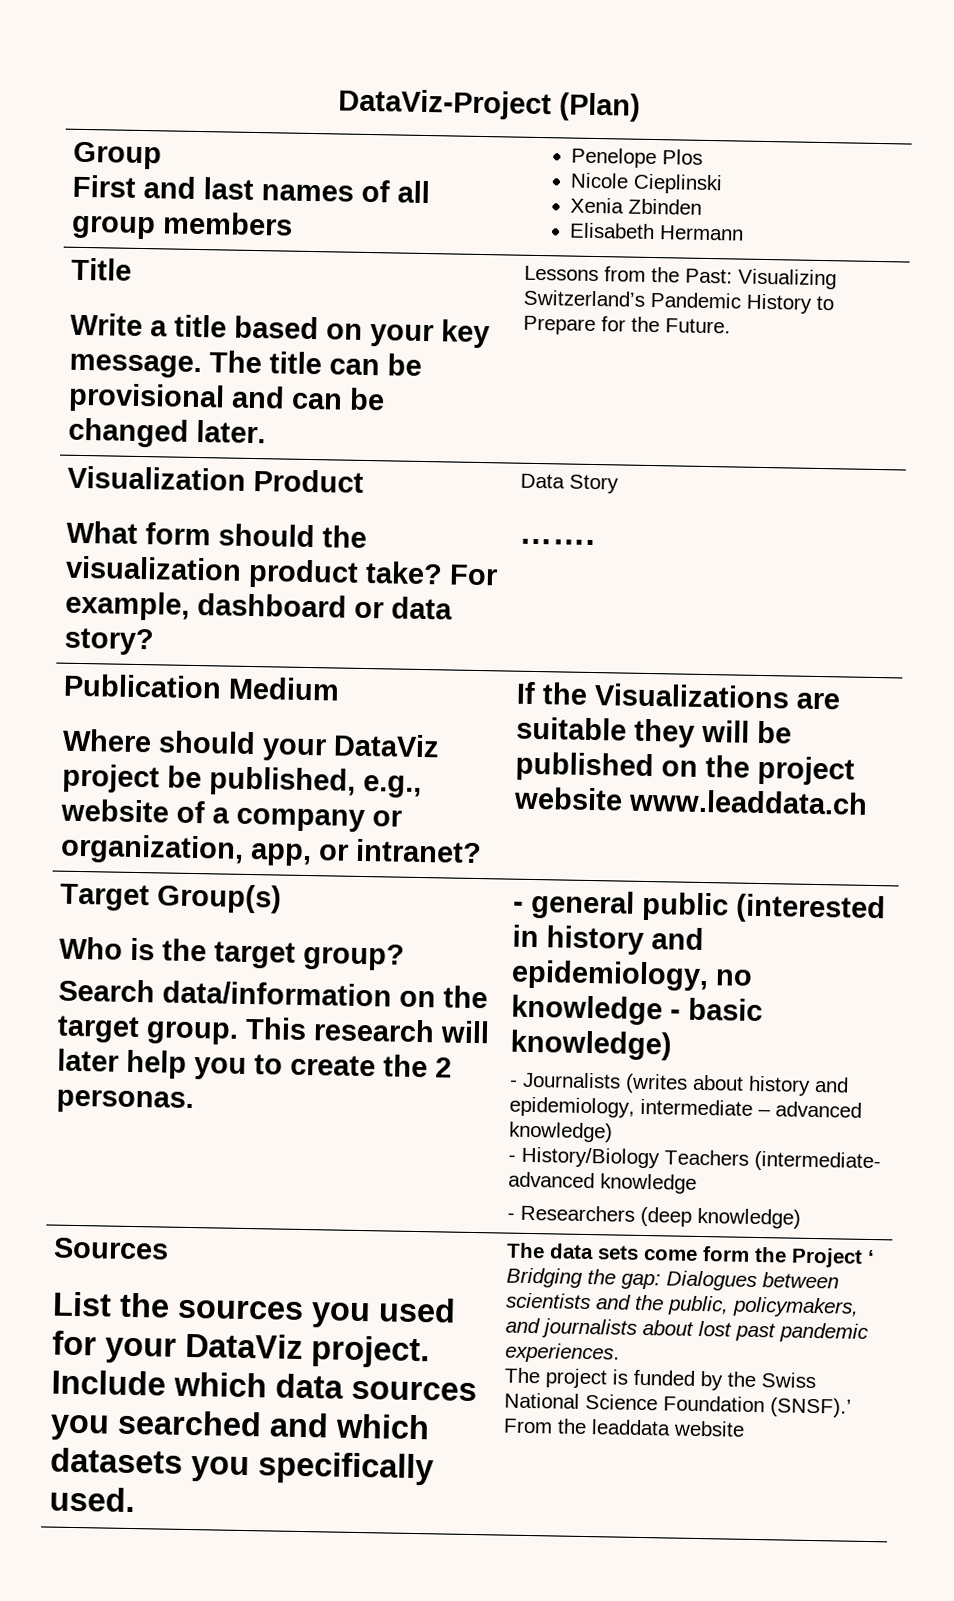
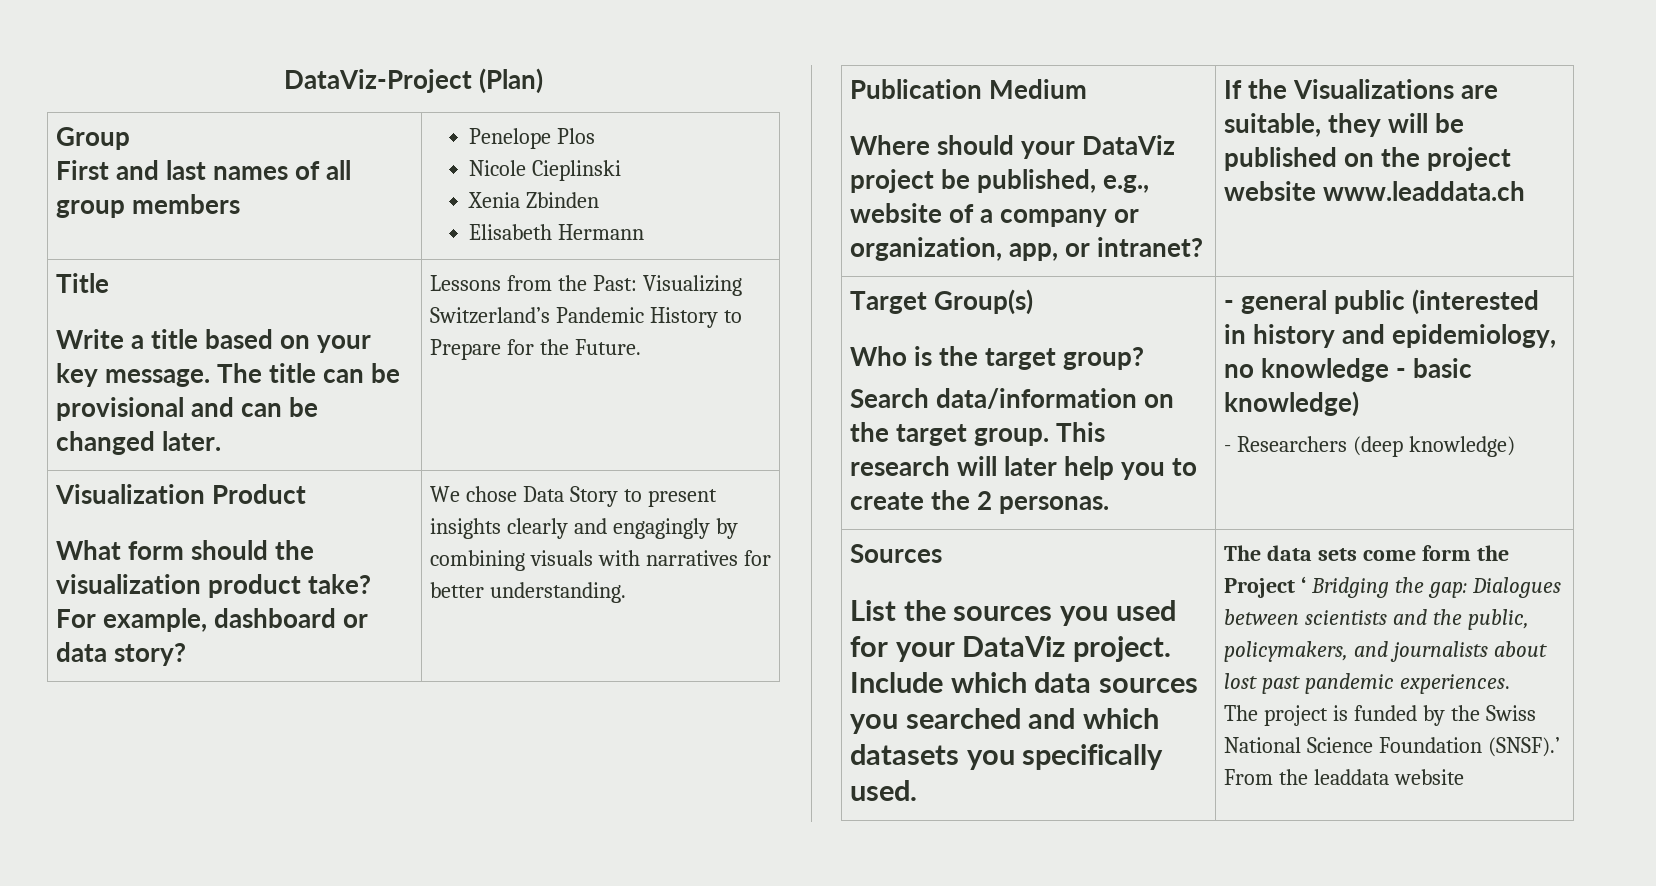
  Visualization Product
- What form should the visualization product take? For example, dashboard or data story? | Data Story
- …….
+ What form should the visualization product take? For example, dashboard or data story? | We chose Data Story to present insights clearly and engagingly by combining visuals with narratives for better understanding.
  Publication Medium
- Where should your DataViz project be published, e.g., website of a company or organization, app, or intranet? | If the Visualizations are suitable they will be published on the project website www.leaddata.ch
+ Where should your DataViz project be published, e.g., website of a company or organization, app, or intranet? | If the Visualizations are suitable, they will be published on the project website www.leaddata.ch
- - Journalists (writes about history and epidemiology, intermediate – advanced knowledge)
- - History/Biology Teachers (intermediate- advanced knowledge

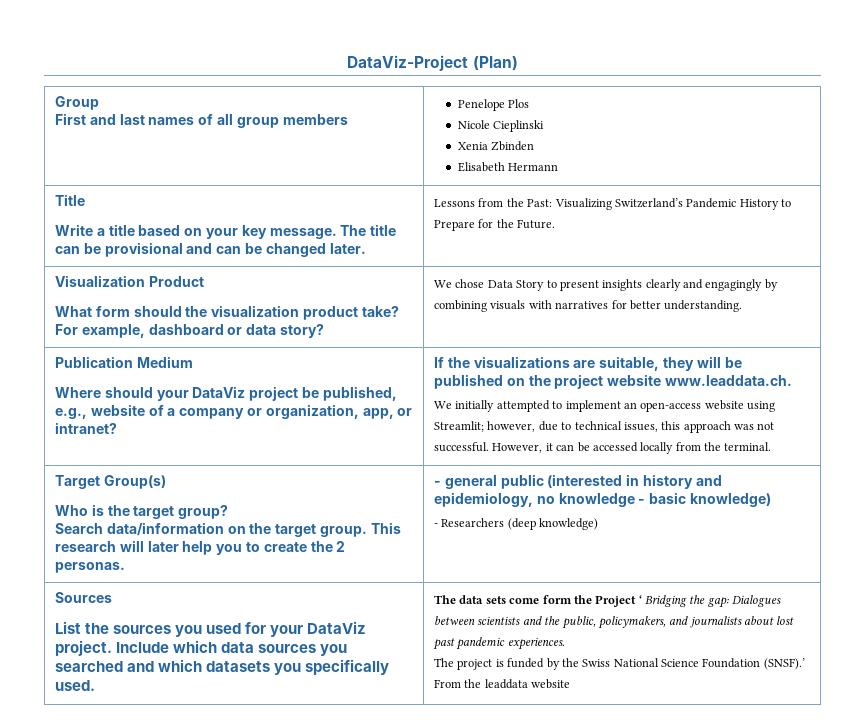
- If the Visualizations are suitable, they will be published on the project website www.leaddata.ch
+ If the visualizations are suitable, they will be published on the project website www.leaddata.ch.
+ We initially attempted to implement an open-access website using Streamlit; however, due to technical issues, this approach was not successful. However, it can be accessed locally from the terminal.

